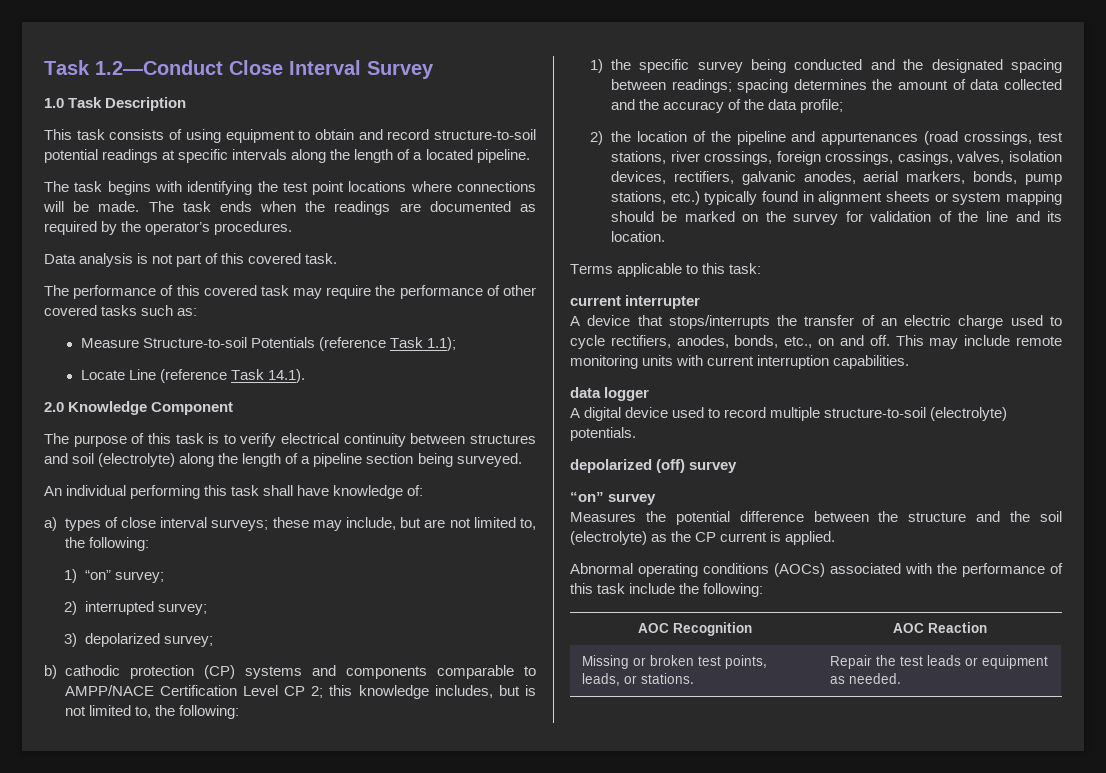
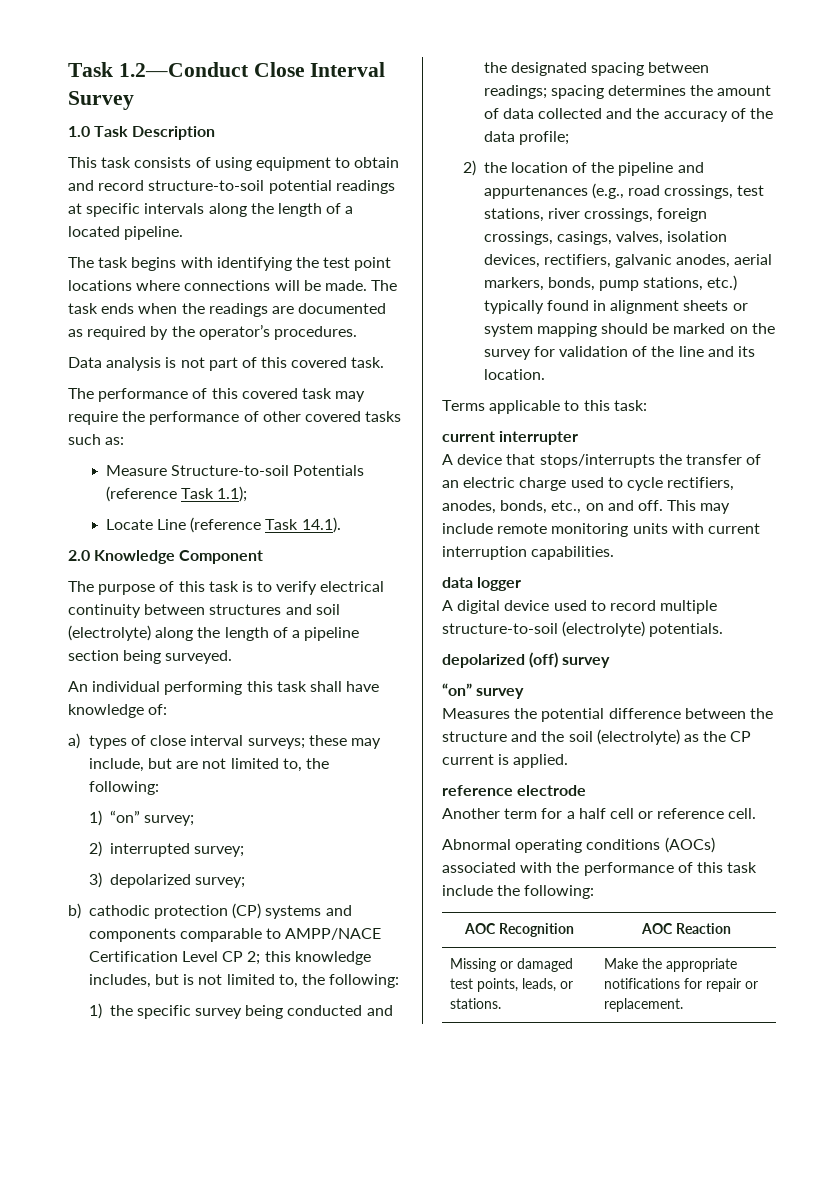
- 2) the location of the pipeline and appurtenances (road crossings, test stations, river crossings, foreign crossings, casings, valves, isolation devices, rectifiers, galvanic anodes, aerial markers, bonds, pump stations, etc.) typically found in alignment sheets or system mapping should be marked on the survey for validation of the line and its location.
+ 2) the location of the pipeline and appurtenances (e.g., road crossings, test stations, river crossings, foreign crossings, casings, valves, isolation devices, rectifiers, galvanic anodes, aerial markers, bonds, pump stations, etc.) typically found in alignment sheets or system mapping should be marked on the survey for validation of the line and its location.
+ reference electrode
+ Another term for a half cell or reference cell.
- Missing or broken test points, leads, or stations. | Repair the test leads or equipment as needed.
+ Missing or damaged test points, leads, or stations. | Make the appropriate notifications for repair or replacement.

